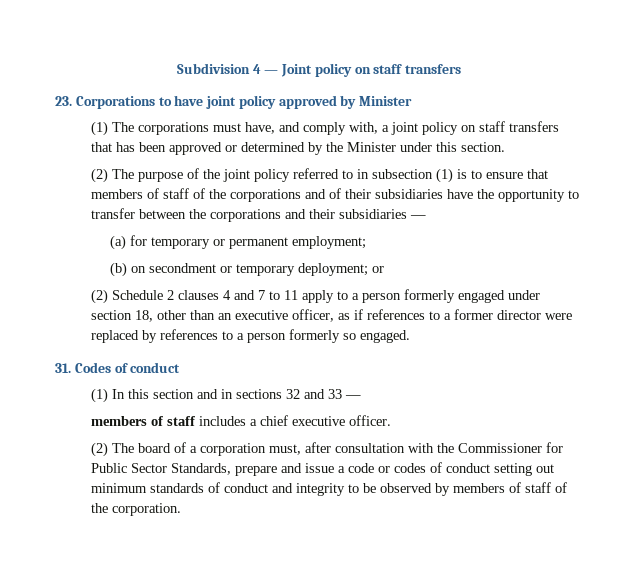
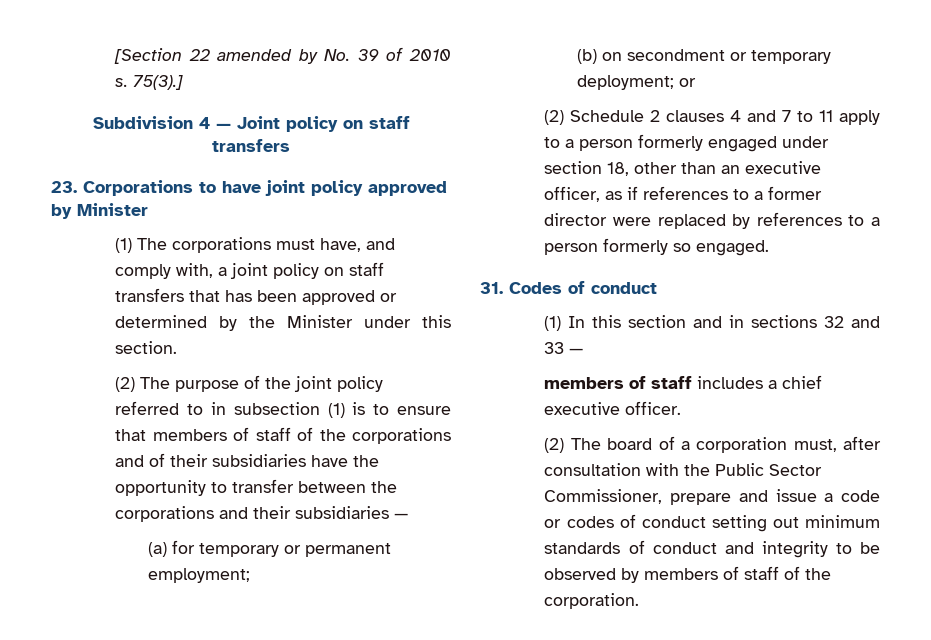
+ [Section 22 amended by No. 39 of 2010 s. 75(3).]
- (2) The board of a corporation must, after consultation with the Commissioner for Public Sector Standards, prepare and issue a code or codes of conduct setting out minimum standards of conduct and integrity to be observed by members of staff of the corporation.
+ (2) The board of a corporation must, after consultation with the Public Sector Commissioner, prepare and issue a code or codes of conduct setting out minimum standards of conduct and integrity to be observed by members of staff of the corporation.

